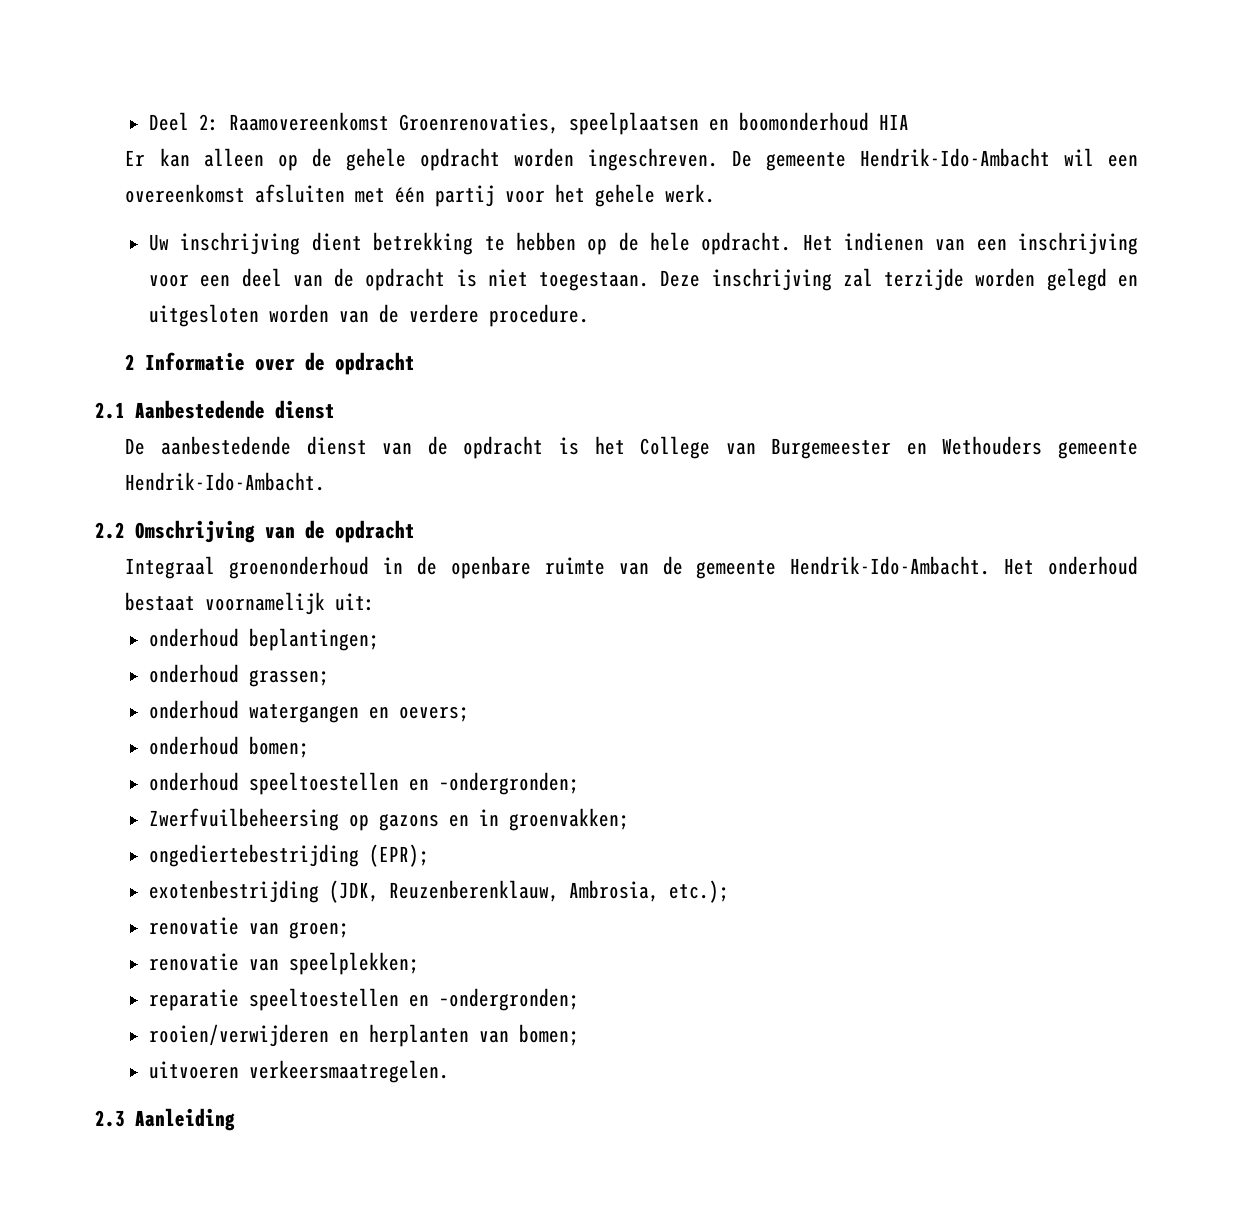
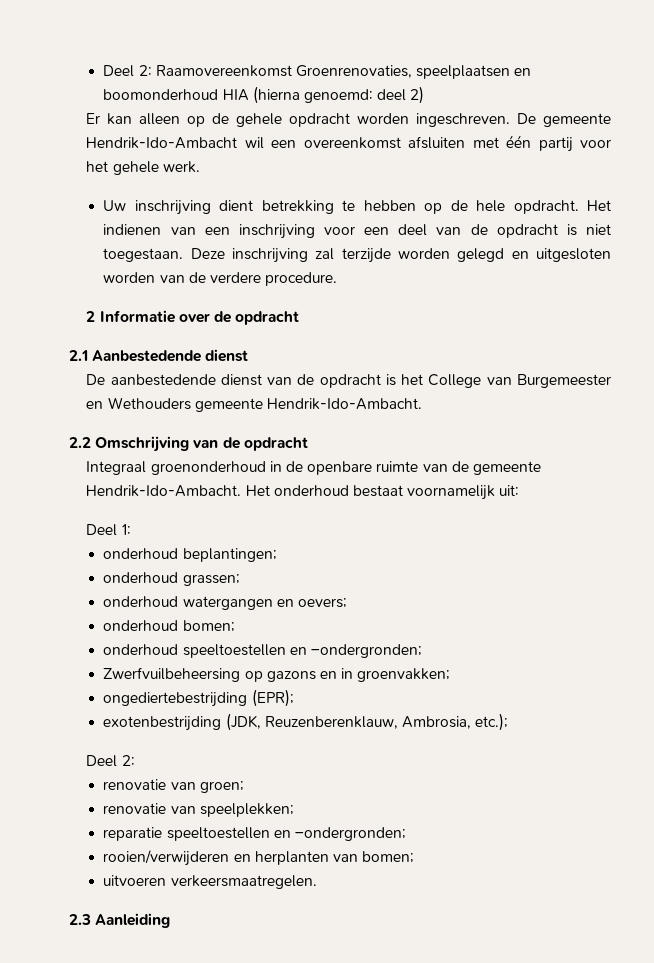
- Deel 2: Raamovereenkomst Groenrenovaties, speelplaatsen en boomonderhoud HIA
+ Deel 2: Raamovereenkomst Groenrenovaties, speelplaatsen en boomonderhoud HIA (hierna genoemd: deel 2)
+ Deel 1:
  exotenbestrijding (JDK, Reuzenberenklauw, Ambrosia, etc.);
+ Deel 2:

